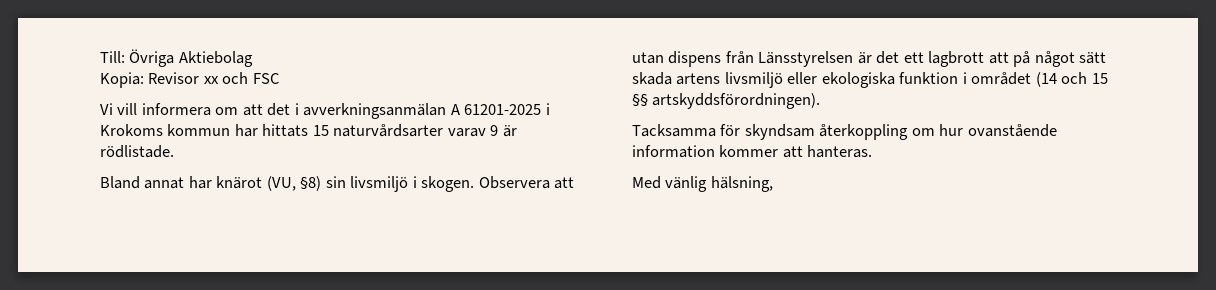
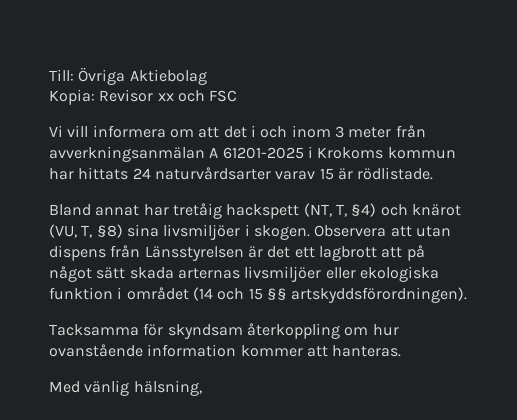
- Vi vill informera om att det i avverkningsanmälan A 61201-2025 i Krokoms kommun har hittats 15 naturvårdsarter varav 9 är rödlistade.
+ Vi vill informera om att det i och inom 3 meter från avverkningsanmälan A 61201-2025 i Krokoms kommun har hittats 24 naturvårdsarter varav 15 är rödlistade.
- Bland annat har knärot (VU, §8) sin livsmiljö i skogen.
+ Bland annat har tretåig hackspett (NT, T, §4) och knärot (VU, T, §8) sina livsmiljöer i skogen.
- Observera att utan dispens från Länsstyrelsen är det ett lagbrott att på något sätt skada artens livsmiljö eller ekologiska funktion i området (14 och 15 §§ artskyddsförordningen).
+ Observera att utan dispens från Länsstyrelsen är det ett lagbrott att på något sätt skada arternas livsmiljöer eller ekologiska funktion i området (14 och 15 §§ artskyddsförordningen).

